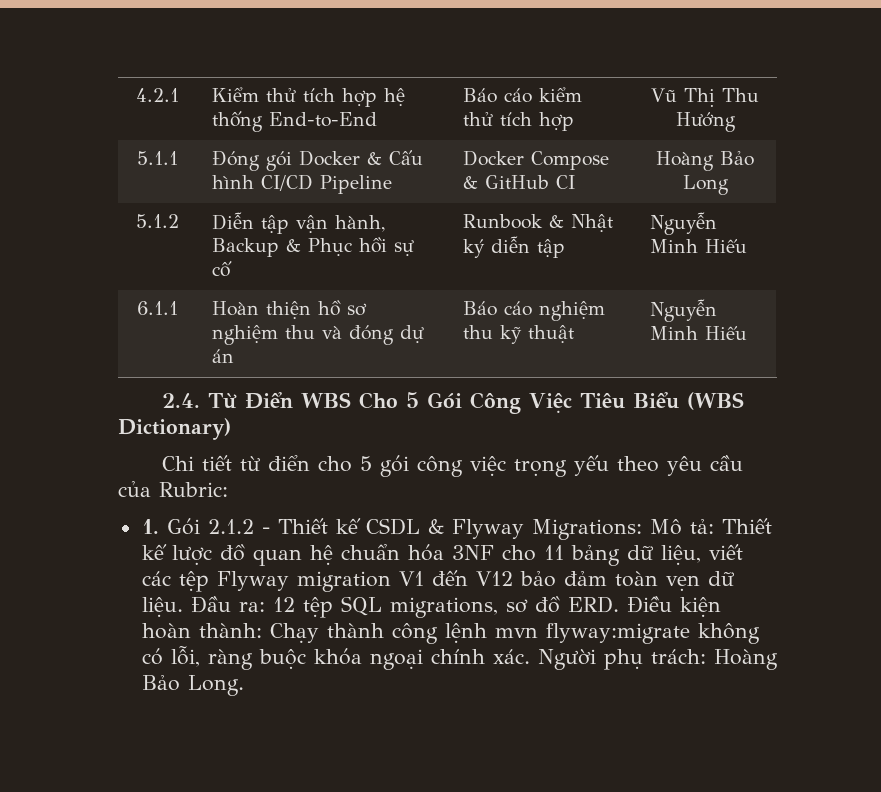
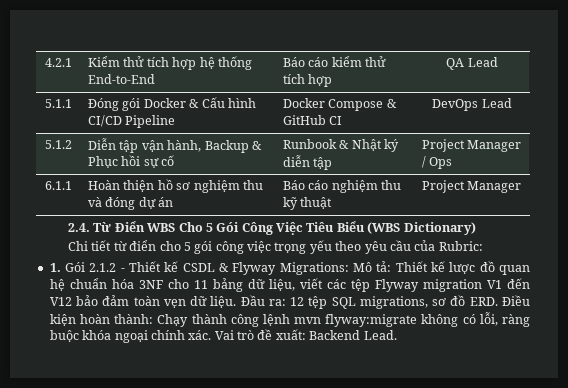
- 4.2.1 | Kiểm thử tích hợp hệ thống End-to-End | Báo cáo kiểm thử tích hợp | Vũ Thị Thu Hướng
+ 4.2.1 | Kiểm thử tích hợp hệ thống End-to-End | Báo cáo kiểm thử tích hợp | QA Lead
- 5.1.1 | Đóng gói Docker & Cấu hình CI/CD Pipeline | Docker Compose & GitHub CI | Hoàng Bảo Long
+ 5.1.1 | Đóng gói Docker & Cấu hình CI/CD Pipeline | Docker Compose & GitHub CI | DevOps Lead
- 5.1.2 | Diễn tập vận hành, Backup & Phục hồi sự cố | Runbook & Nhật ký diễn tập | Nguyễn Minh Hiếu
+ 5.1.2 | Diễn tập vận hành, Backup & Phục hồi sự cố | Runbook & Nhật ký diễn tập | Project Manager / Ops
- 6.1.1 | Hoàn thiện hồ sơ nghiệm thu và đóng dự án | Báo cáo nghiệm thu kỹ thuật | Nguyễn Minh Hiếu
+ 6.1.1 | Hoàn thiện hồ sơ nghiệm thu và đóng dự án | Báo cáo nghiệm thu kỹ thuật | Project Manager
- Người phụ trách: Hoàng Bảo Long.
+ Vai trò đề xuất: Backend Lead.

